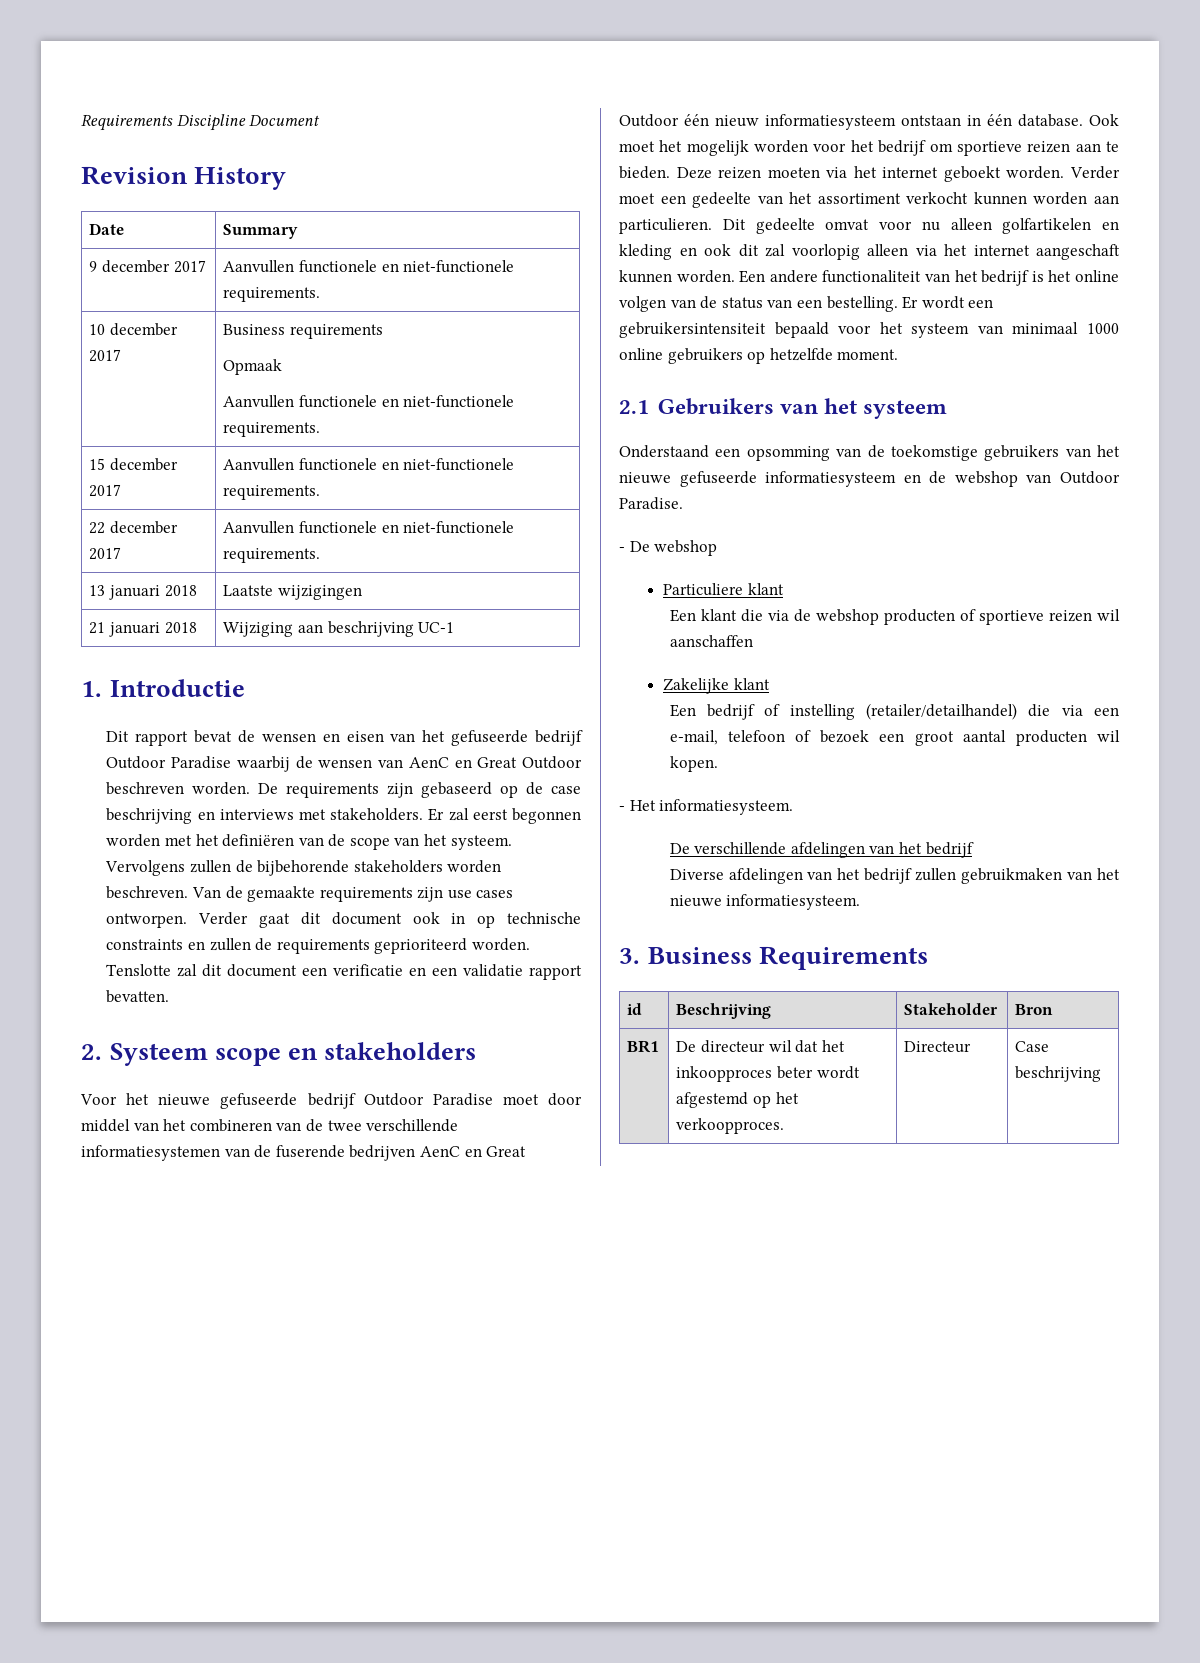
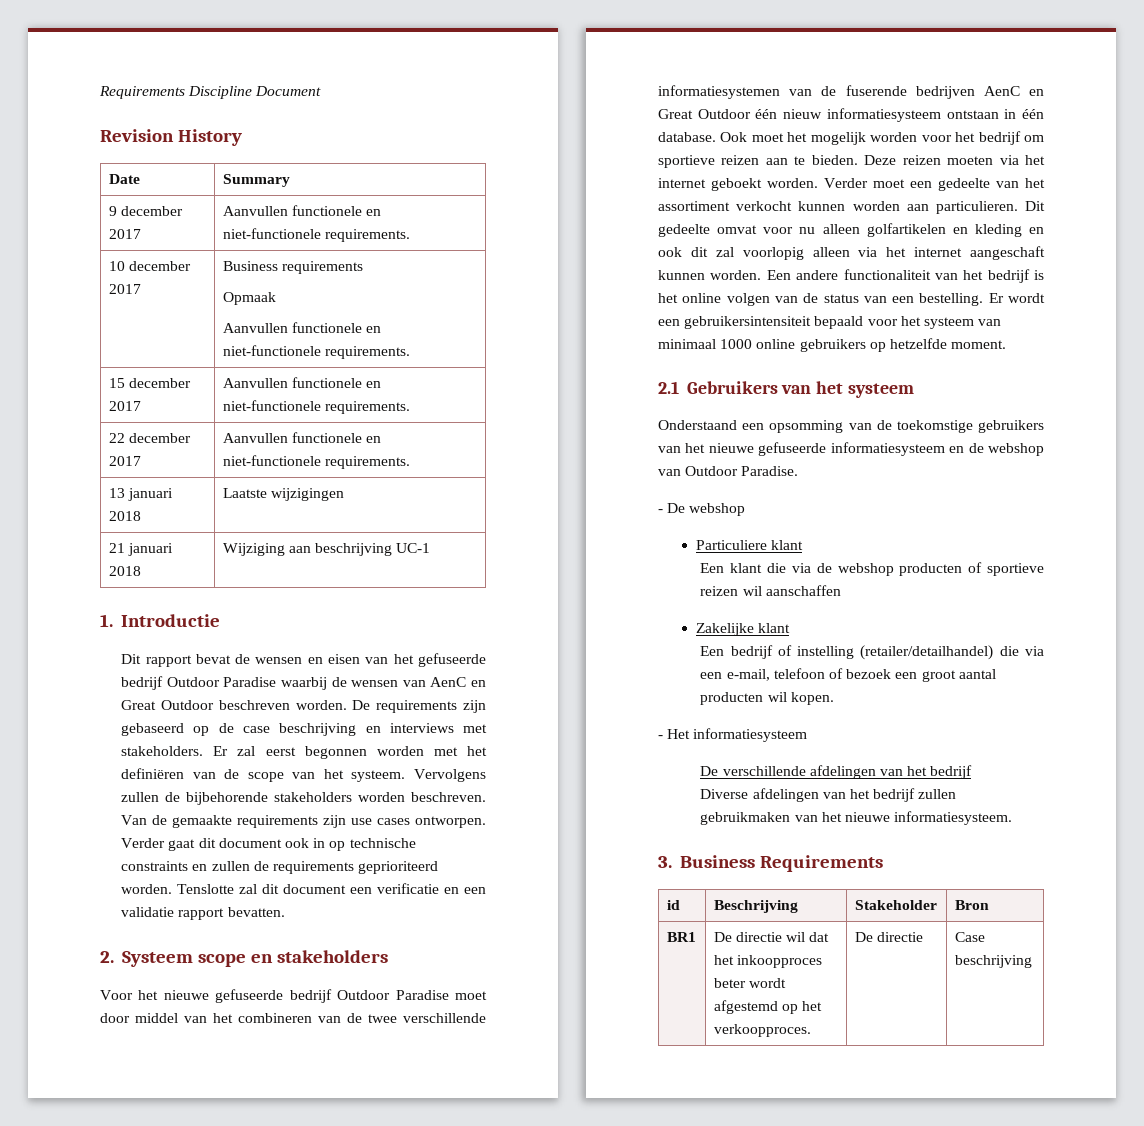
- - Het informatiesysteem.
+ - Het informatiesysteem
- BR1 | De directeur wil dat het inkoopproces beter wordt afgestemd op het verkoopproces. | Directeur | Case beschrijving
+ BR1 | De directie wil dat het inkoopproces beter wordt afgestemd op het verkoopproces. | De directie | Case beschrijving

